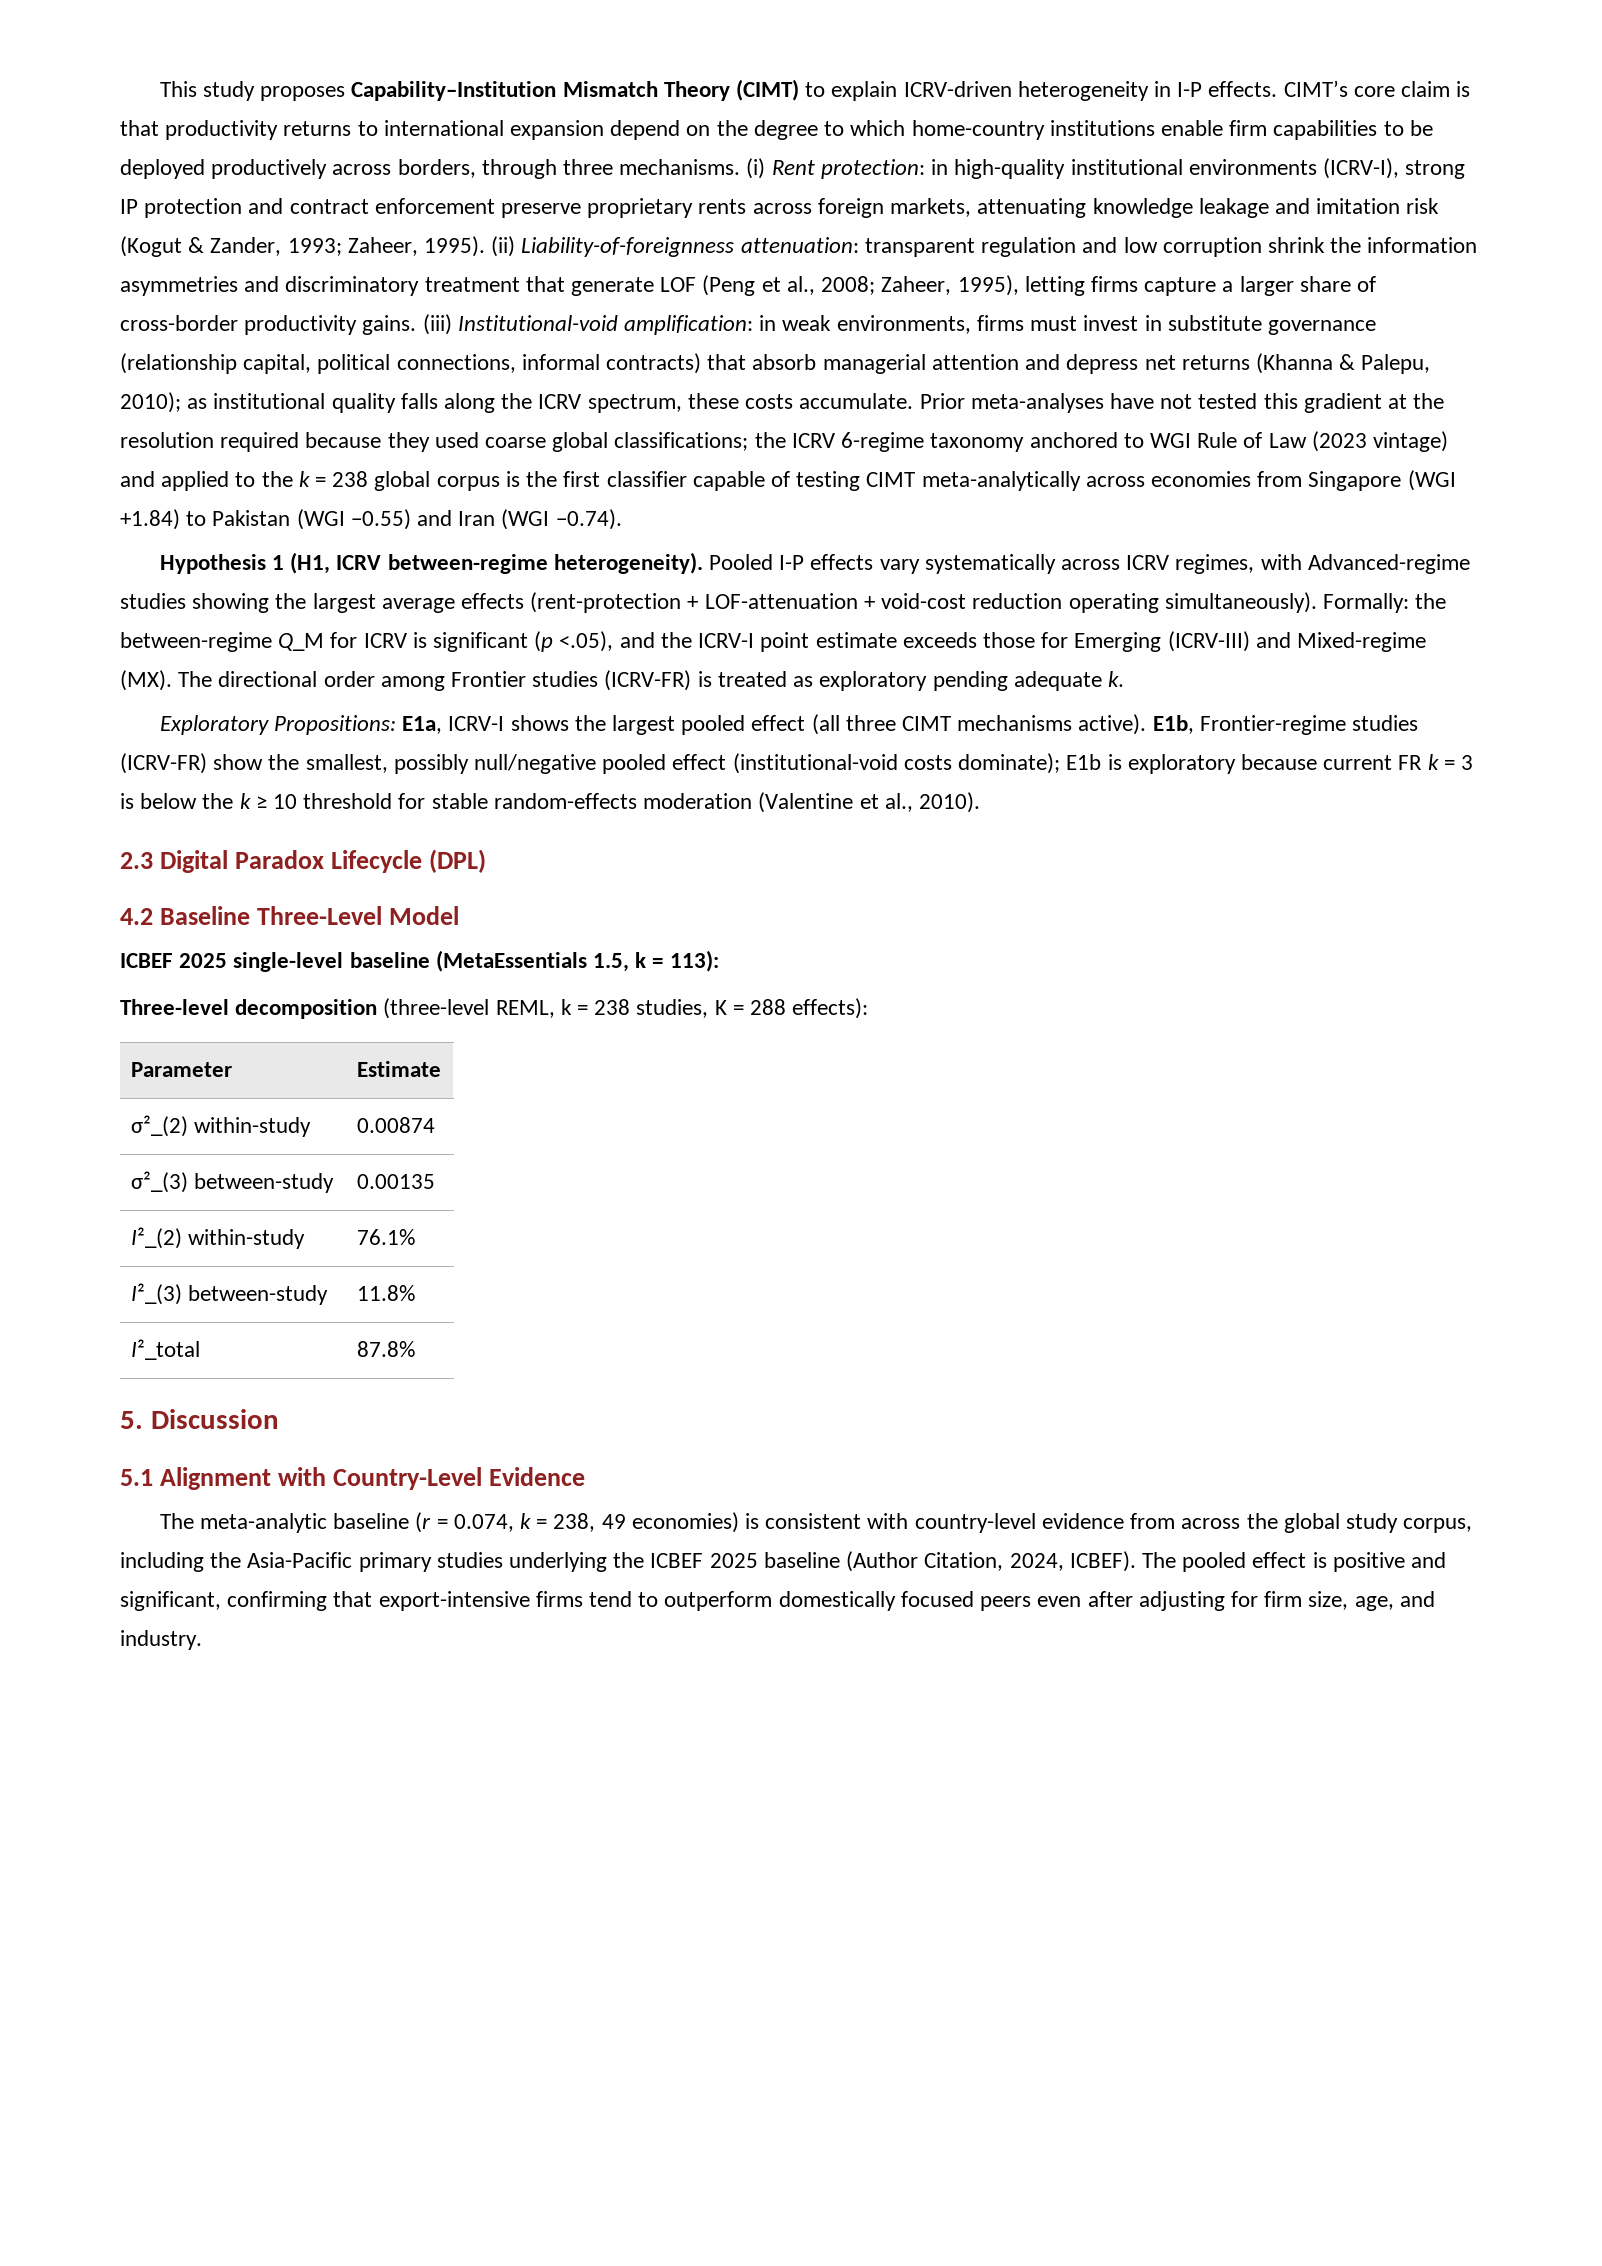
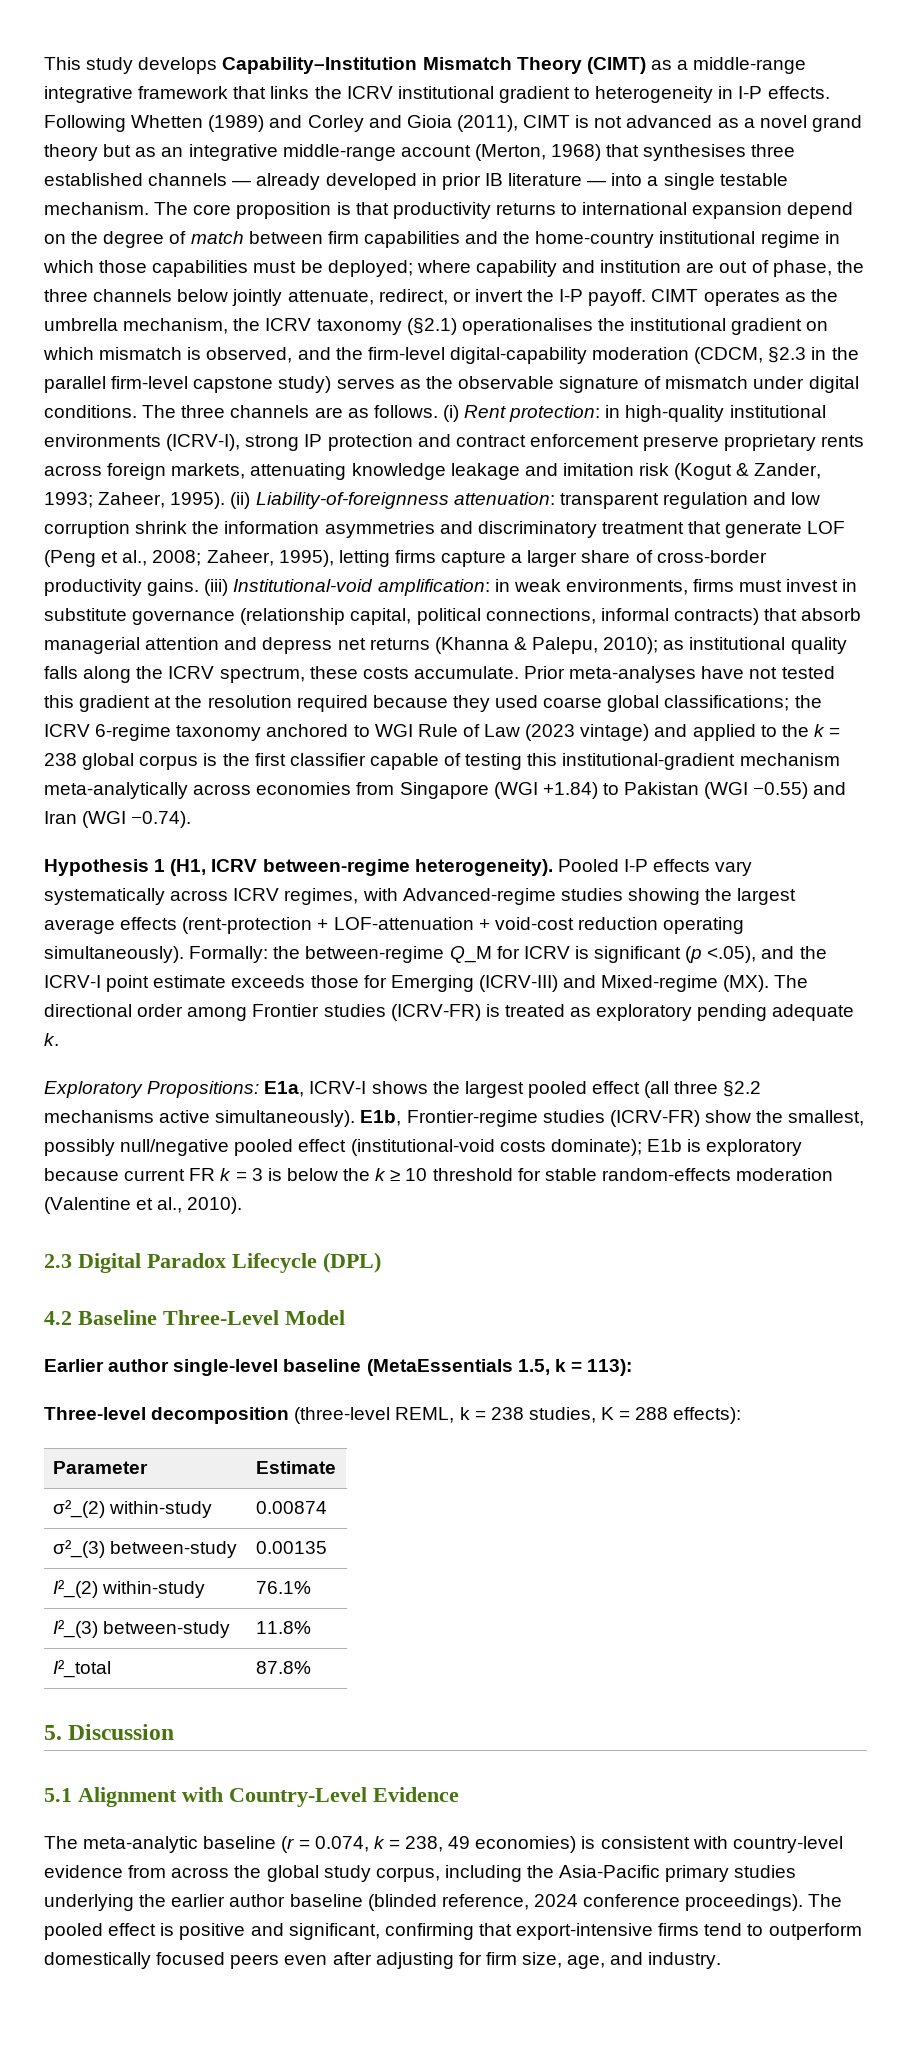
- This study proposes Capability–Institution Mismatch Theory (CIMT) to explain ICRV-driven heterogeneity in I-P effects. CIMT’s core claim is that productivity returns to international expansion depend on the degree to which home-country institutions enable firm capabilities to be deployed productively across borders, through three mechanisms.
+ This study develops Capability–Institution Mismatch Theory (CIMT) as a middle-range integrative framework that links the ICRV institutional gradient to heterogeneity in I-P effects. Following Whetten (1989) and Corley and Gioia (2011), CIMT is not advanced as a novel grand theory but as an integrative middle-range account (Merton, 1968) that synthesises three established channels — already developed in prior IB literature — into a single testable mechanism. The core proposition is that productivity returns to international expansion depend on the degree of match between firm capabilities and the home-country institutional regime in which those capabilities must be deployed; where capability and institution are out of phase, the three channels below jointly attenuate, redirect, or invert the I-P payoff. CIMT operates as the umbrella mechanism, the ICRV taxonomy (§2.1) operationalises the institutional gradient on which mismatch is observed, and the firm-level digital-capability moderation (CDCM, §2.3 in the parallel firm-level capstone study) serves as the observable signature of mismatch under digital conditions. The three channels are as follows.
- Prior meta-analyses have not tested this gradient at the resolution required because they used coarse global classifications; the ICRV 6-regime taxonomy anchored to WGI Rule of Law (2023 vintage) and applied to the k = 238 global corpus is the first classifier capable of testing CIMT meta-analytically across economies from Singapore (WGI +1.84) to Pakistan (WGI −0.55) and Iran (WGI −0.74).
+ Prior meta-analyses have not tested this gradient at the resolution required because they used coarse global classifications; the ICRV 6-regime taxonomy anchored to WGI Rule of Law (2023 vintage) and applied to the k = 238 global corpus is the first classifier capable of testing this institutional-gradient mechanism meta-analytically across economies from Singapore (WGI +1.84) to Pakistan (WGI −0.55) and Iran (WGI −0.74).
- Exploratory Propositions: E1a, ICRV-I shows the largest pooled effect (all three CIMT mechanisms active).
+ Exploratory Propositions: E1a, ICRV-I shows the largest pooled effect (all three §2.2 mechanisms active simultaneously).
- ICBEF 2025 single-level baseline (MetaEssentials 1.5, k = 113):
+ Earlier author single-level baseline (MetaEssentials 1.5, k = 113):
- The meta-analytic baseline (r = 0.074, k = 238, 49 economies) is consistent with country-level evidence from across the global study corpus, including the Asia-Pacific primary studies underlying the ICBEF 2025 baseline (Author Citation, 2024, ICBEF).
+ The meta-analytic baseline (r = 0.074, k = 238, 49 economies) is consistent with country-level evidence from across the global study corpus, including the Asia-Pacific primary studies underlying the earlier author baseline (blinded reference, 2024 conference proceedings).

